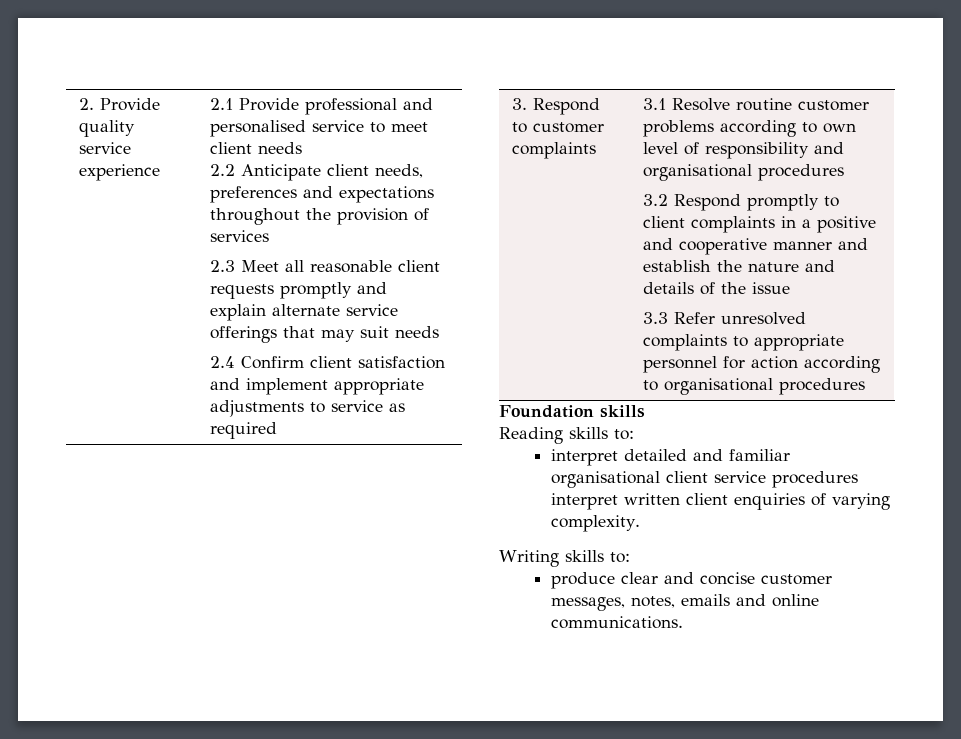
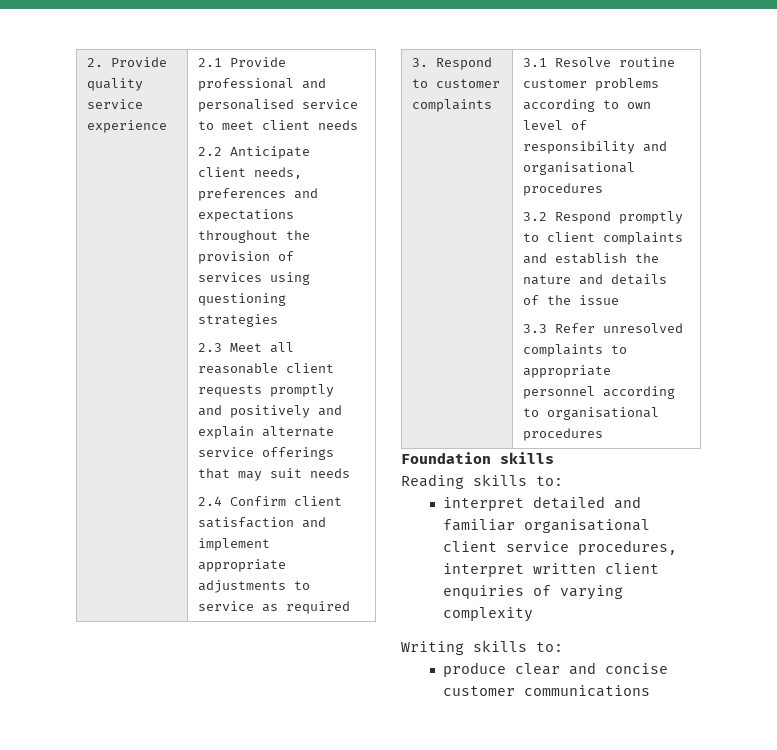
- 2.2 Anticipate client needs, preferences and expectations throughout the provision of services
+ 2.2 Anticipate client needs, preferences and expectations throughout the provision of services using questioning strategies
- 2.3 Meet all reasonable client requests promptly and explain alternate service offerings that may suit needs
+ 2.3 Meet all reasonable client requests promptly and positively and explain alternate service offerings that may suit needs
- 3.2 Respond promptly to client complaints in a positive and cooperative manner and establish the nature and details of the issue
+ 3.2 Respond promptly to client complaints and establish the nature and details of the issue
- 3.3 Refer unresolved complaints to appropriate personnel for action according to organisational procedures
+ 3.3 Refer unresolved complaints to appropriate personnel according to organisational procedures
- interpret detailed and familiar organisational client service procedures interpret written client enquiries of varying complexity.
+ interpret detailed and familiar organisational client service procedures, interpret written client enquiries of varying complexity
- produce clear and concise customer messages, notes, emails and online communications.
+ produce clear and concise customer communications

